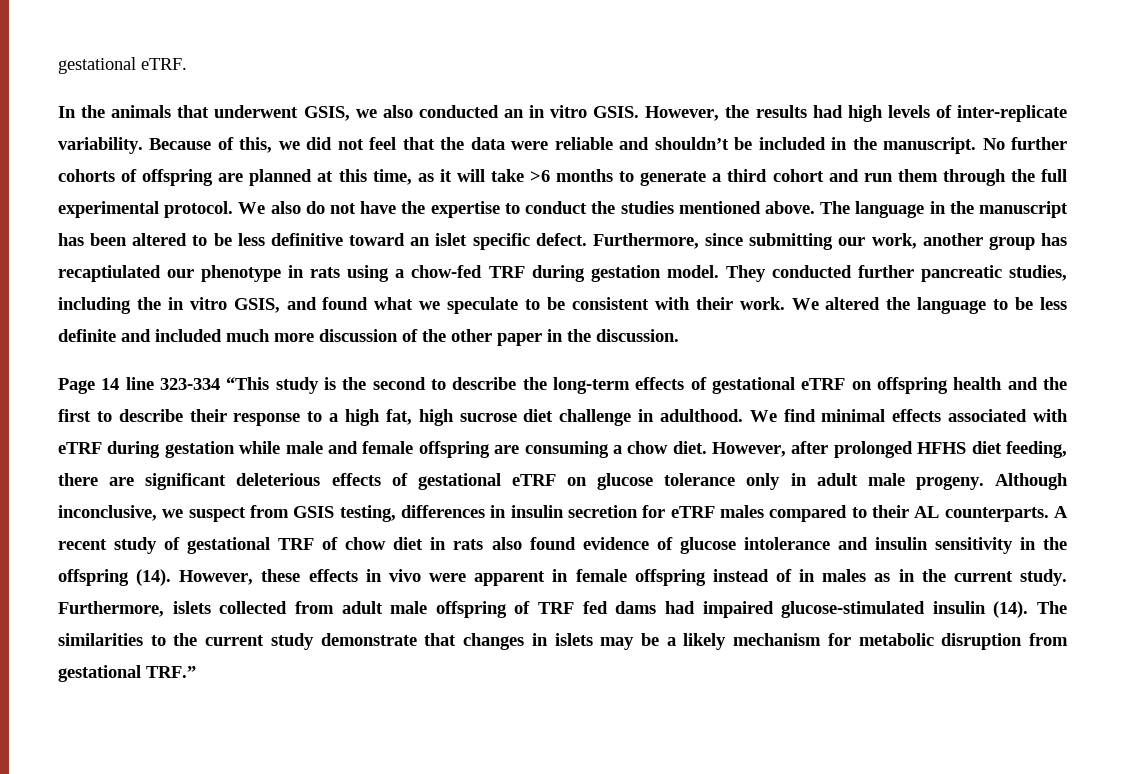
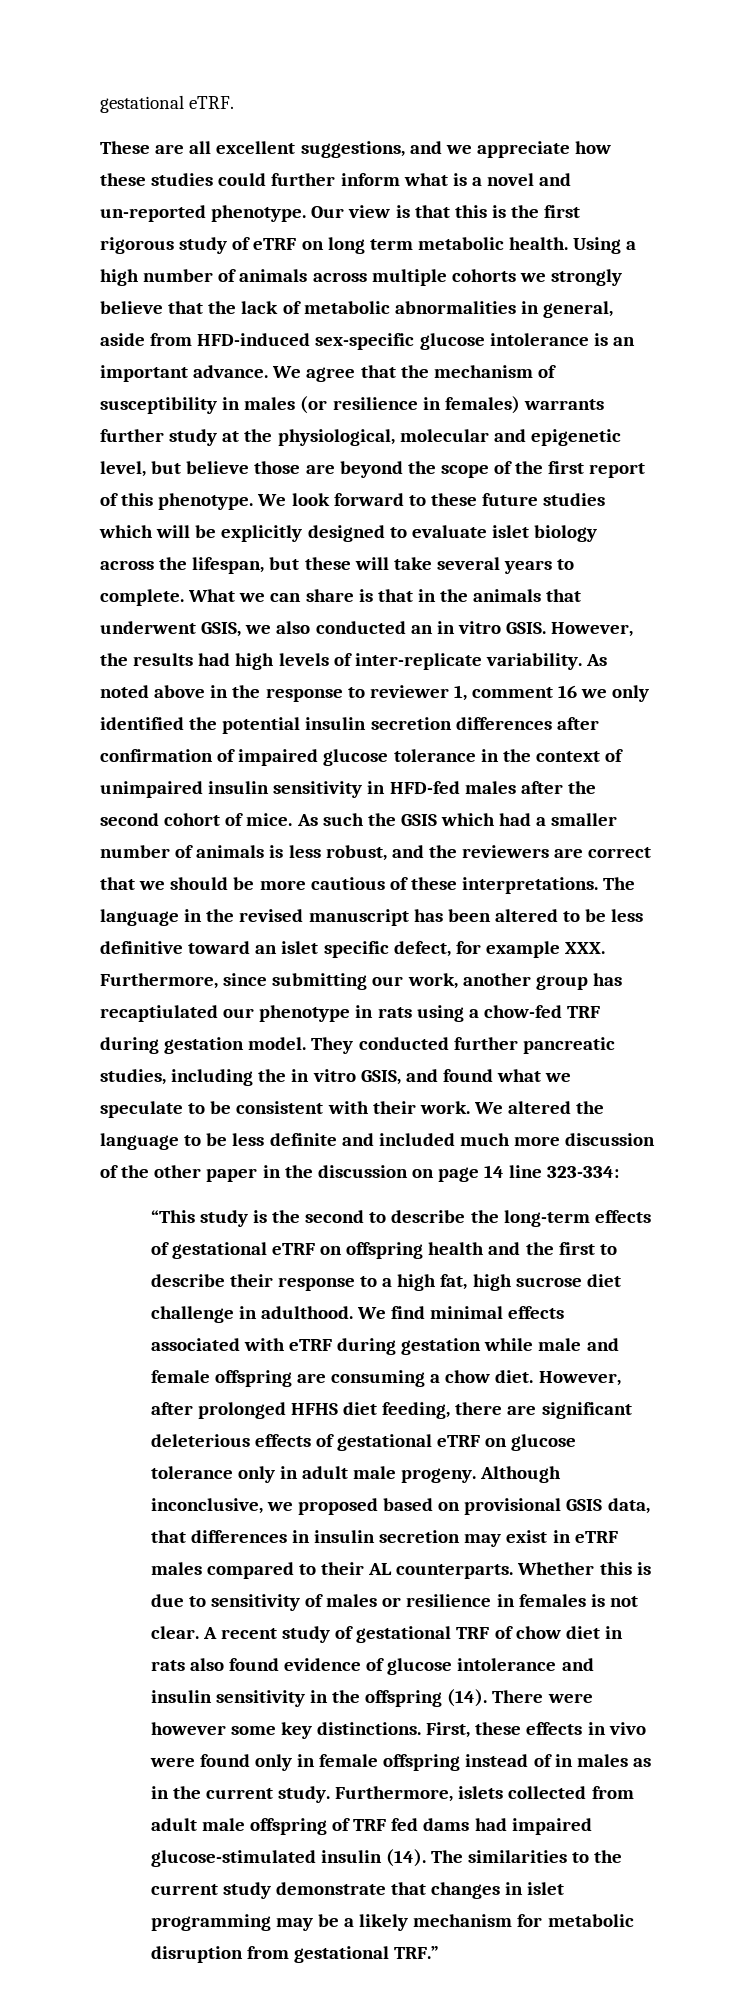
- In the animals that underwent GSIS, we also conducted an in vitro GSIS.
+ These are all excellent suggestions, and we appreciate how these studies could further inform what is a novel and un-reported phenotype. Our view is that this is the first rigorous study of eTRF on long term metabolic health. Using a high number of animals across multiple cohorts we strongly believe that the lack of metabolic abnormalities in general, aside from HFD-induced sex-specific glucose intolerance is an important advance. We agree that the mechanism of susceptibility in males (or resilience in females) warrants further study at the physiological, molecular and epigenetic level, but believe those are beyond the scope of the first report of this phenotype. We look forward to these future studies which will be explicitly designed to evaluate islet biology across the lifespan, but these will take several years to complete. What we can share is that in the animals that underwent GSIS, we also conducted an in vitro GSIS.
- Because of this, we did not feel that the data were reliable and shouldn’t be included in the manuscript. No further cohorts of offspring are planned at this time, as it will take >6 months to generate a third cohort and run them through the full experimental protocol. We also do not have the expertise to conduct the studies mentioned above.
+ As noted above in the response to reviewer 1, comment 16 we only identified the potential insulin secretion differences after confirmation of impaired glucose tolerance in the context of unimpaired insulin sensitivity in HFD-fed males after the second cohort of mice. As such the GSIS which had a smaller number of animals is less robust, and the reviewers are correct that we should be more cautious of these interpretations.
- The language in the manuscript has been altered to be less definitive toward an islet specific defect. Furthermore, since submitting our work, another group has recaptiulated our phenotype in rats using a chow-fed TRF during gestation model.
+ The language in the revised manuscript has been altered to be less definitive toward an islet specific defect, for example XXX. Furthermore, since submitting our work, another group has recaptiulated our phenotype in rats using a chow-fed TRF during gestation model.
- We altered the language to be less definite and included much more discussion of the other paper in the discussion.
- Page 14 line 323-334 “This study is the second to describe the long-term effects of gestational eTRF on offspring health and the first to describe their response to a high fat, high sucrose diet challenge in adulthood.
+ We altered the language to be less definite and included much more discussion of the other paper in the discussion on page 14 line 323-334:
+ “This study is the second to describe the long-term effects of gestational eTRF on offspring health and the first to describe their response to a high fat, high sucrose diet challenge in adulthood.
- Although inconclusive, we suspect from GSIS testing, differences in insulin secretion for eTRF males compared to their AL counterparts.
+ Although inconclusive, we proposed based on provisional GSIS data, that differences in insulin secretion may exist in eTRF males compared to their AL counterparts.
+ Whether this is due to sensitivity of males or resilience in females is not clear.
- However, these effects in vivo were apparent in female offspring instead of in males as in the current study.
+ There were however some key distinctions. First, these effects in vivo were found only in female offspring instead of in males as in the current study.
- The similarities to the current study demonstrate that changes in islets may be a likely mechanism for metabolic disruption from gestational TRF.”
+ The similarities to the current study demonstrate that changes in islet programming may be a likely mechanism for metabolic disruption from gestational TRF.”

